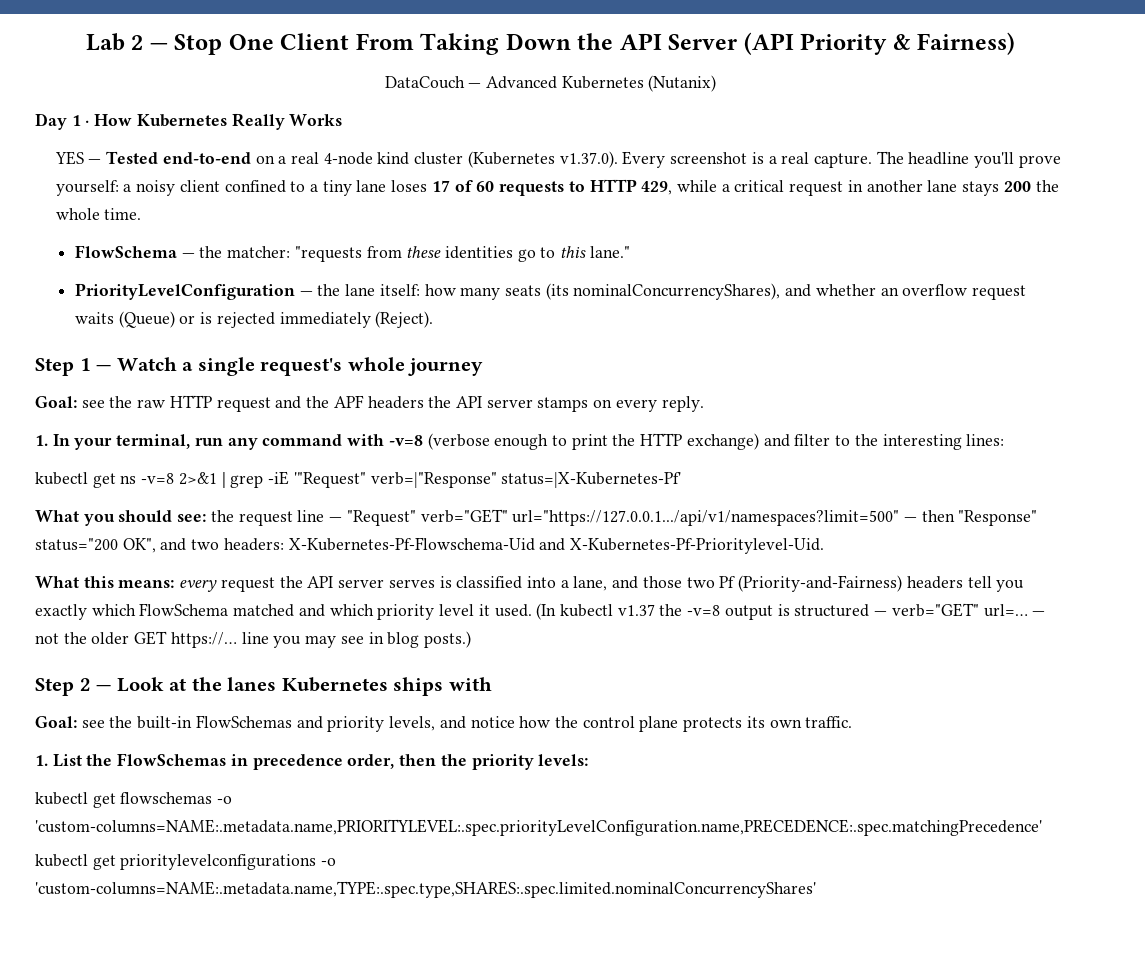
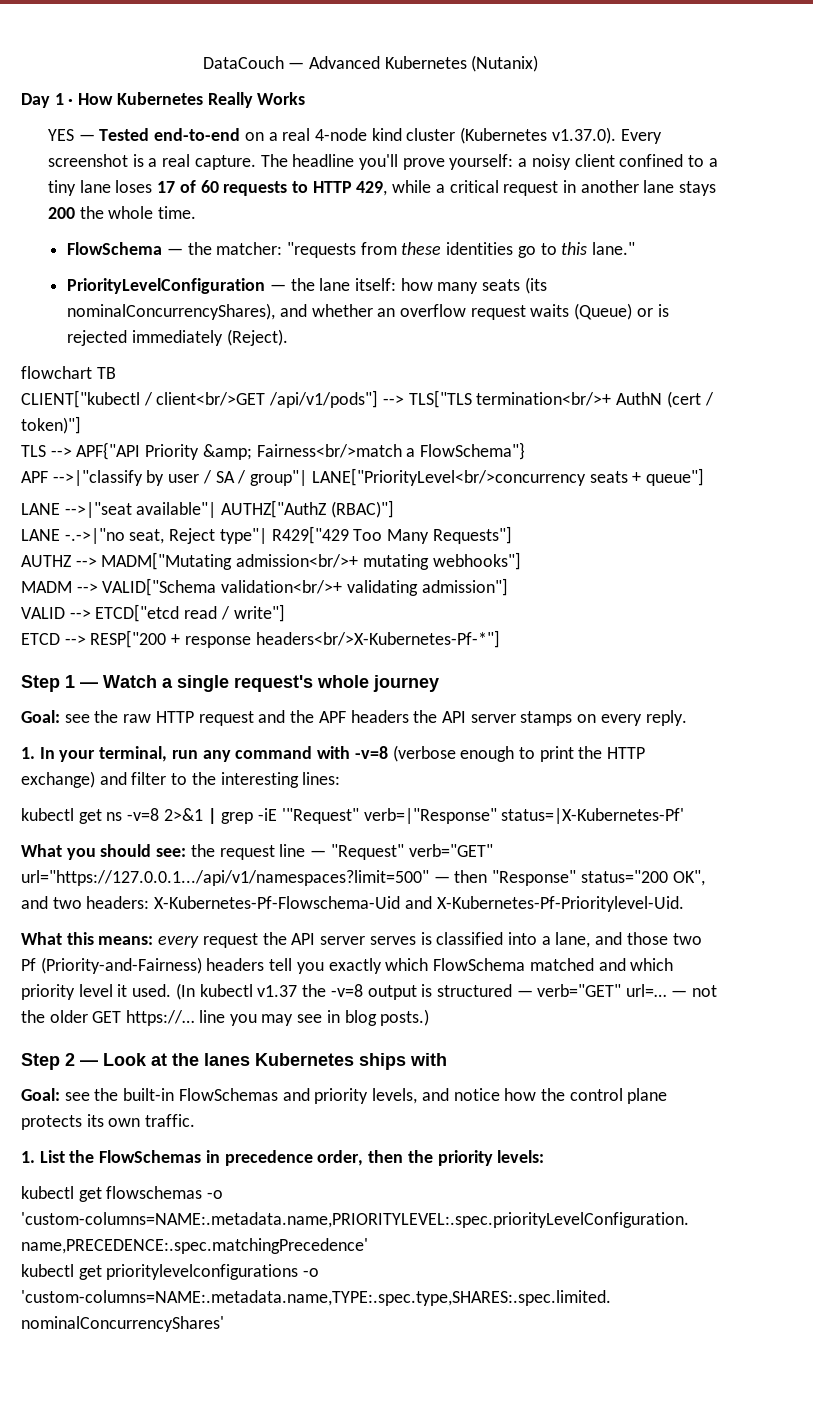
- Lab 2 — Stop One Client From Taking Down the API Server (API Priority & Fairness)
+ flowchart TB
+ CLIENT["kubectl / client<br/>GET /api/v1/pods"] --> TLS["TLS termination<br/>+ AuthN (cert / token)"]
+ TLS --> APF{"API Priority &amp; Fairness<br/>match a FlowSchema"}
+ APF -->|"classify by user / SA / group"| LANE["PriorityLevel<br/>concurrency seats + queue"]
+ LANE -->|"seat available"| AUTHZ["AuthZ (RBAC)"]
+ LANE -.->|"no seat, Reject type"| R429["429 Too Many Requests"]
+ AUTHZ --> MADM["Mutating admission<br/>+ mutating webhooks"]
+ MADM --> VALID["Schema validation<br/>+ validating admission"]
+ VALID --> ETCD["etcd read / write"]
+ ETCD --> RESP["200 + response headers<br/>X-Kubernetes-Pf-*"]

